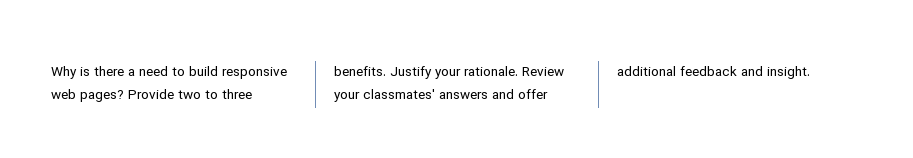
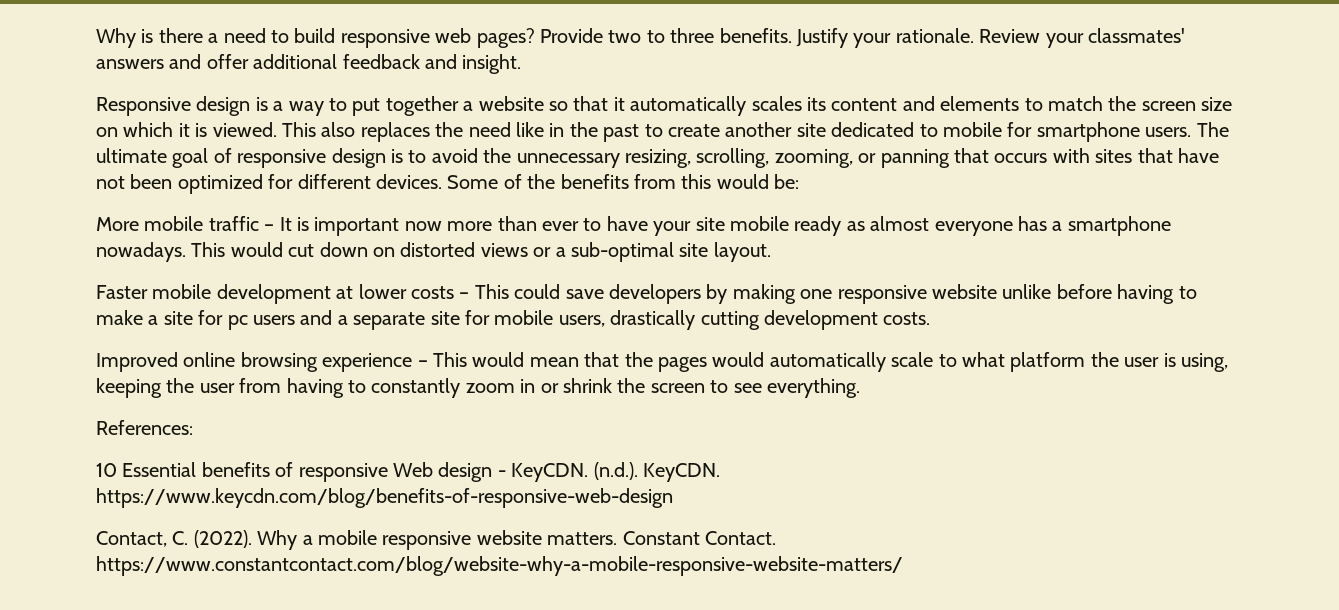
+ Responsive design is a way to put together a website so that it automatically scales its content and elements to match the screen size on which it is viewed. This also replaces the need like in the past to create another site dedicated to mobile for smartphone users. The ultimate goal of responsive design is to avoid the unnecessary resizing, scrolling, zooming, or panning that occurs with sites that have not been optimized for different devices. Some of the benefits from this would be:
+ More mobile traffic – It is important now more than ever to have your site mobile ready as almost everyone has a smartphone nowadays. This would cut down on distorted views or a sub-optimal site layout.
+ Faster mobile development at lower costs – This could save developers by making one responsive website unlike before having to make a site for pc users and a separate site for mobile users, drastically cutting development costs.
+ Improved online browsing experience – This would mean that the pages would automatically scale to what platform the user is using, keeping the user from having to constantly zoom in or shrink the screen to see everything.
+ References:
+ 10 Essential benefits of responsive Web design - KeyCDN. (n.d.). KeyCDN. https://www.keycdn.com/blog/benefits-of-responsive-web-design
+ Contact, C. (2022). Why a mobile responsive website matters. Constant Contact. https://www.constantcontact.com/blog/website-why-a-mobile-responsive-website-matters/

